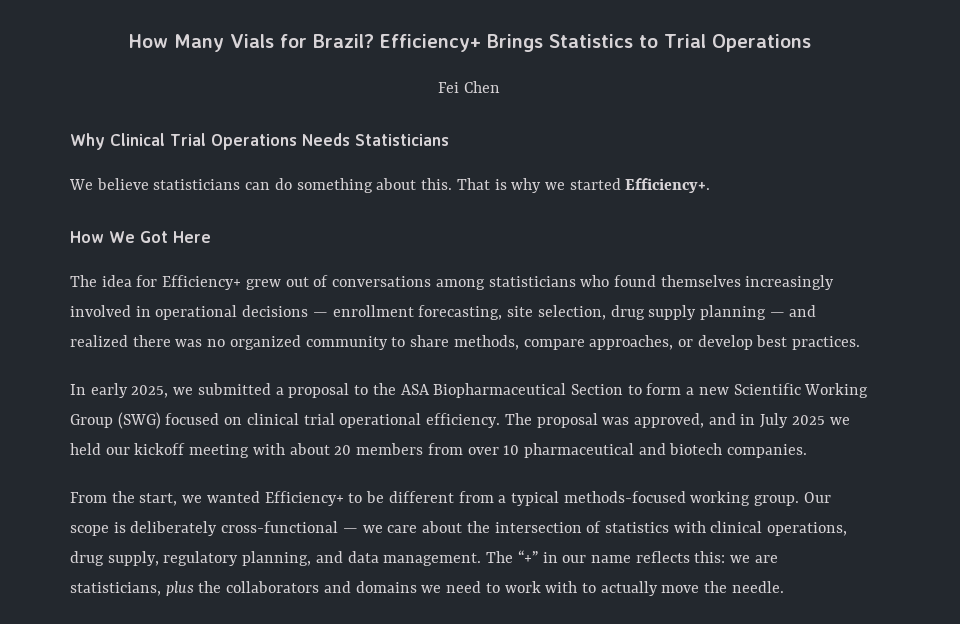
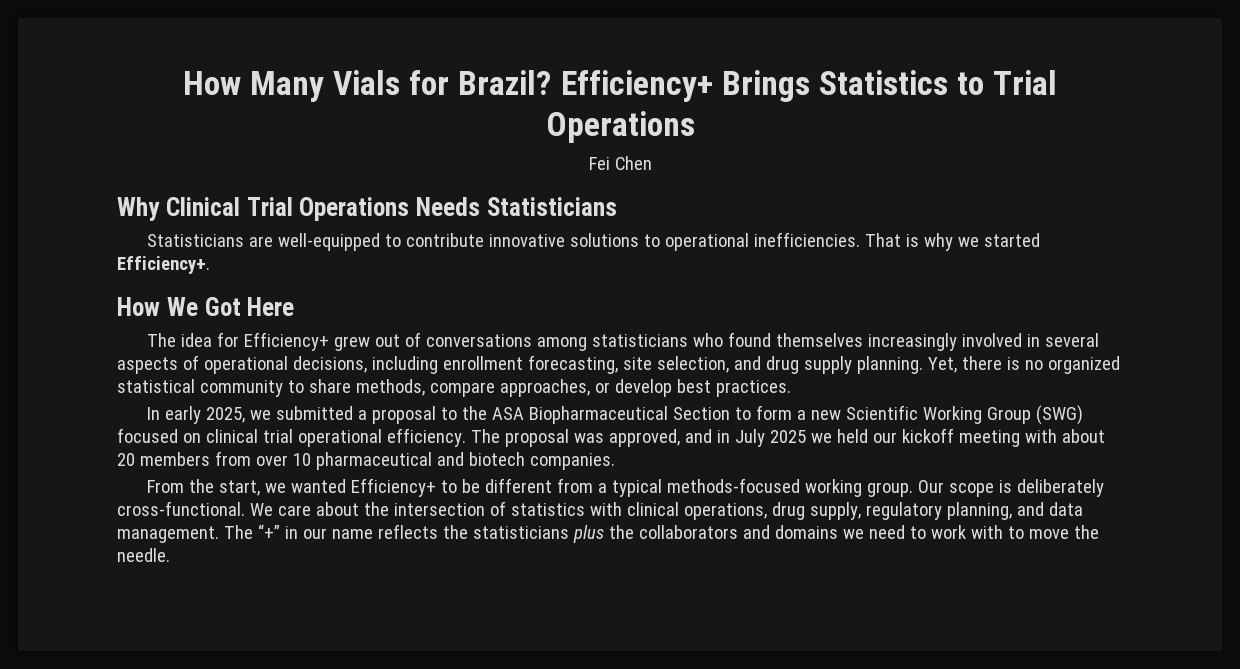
- We believe statisticians can do something about this.
+ Statisticians are well-equipped to contribute innovative solutions to operational inefficiencies.
- The idea for Efficiency+ grew out of conversations among statisticians who found themselves increasingly involved in operational decisions — enrollment forecasting, site selection, drug supply planning — and realized there was no organized community to share methods, compare approaches, or develop best practices.
+ The idea for Efficiency+ grew out of conversations among statisticians who found themselves increasingly involved in several aspects of operational decisions, including enrollment forecasting, site selection, and drug supply planning. Yet, there is no organized statistical community to share methods, compare approaches, or develop best practices.
- Our scope is deliberately cross-functional — we care about the intersection of statistics with clinical operations, drug supply, regulatory planning, and data management.
+ Our scope is deliberately cross-functional. We care about the intersection of statistics with clinical operations, drug supply, regulatory planning, and data management.
- The “+” in our name reflects this: we are statisticians, plus the collaborators and domains we need to work with to actually move the needle.
+ The “+” in our name reflects the statisticians plus the collaborators and domains we need to work with to move the needle.

